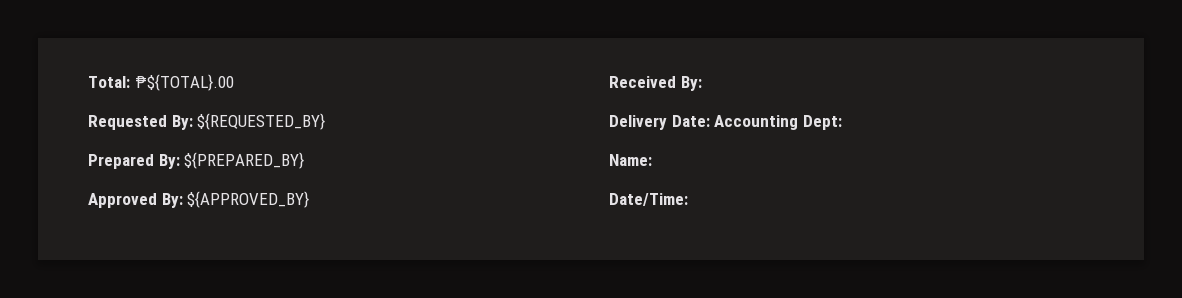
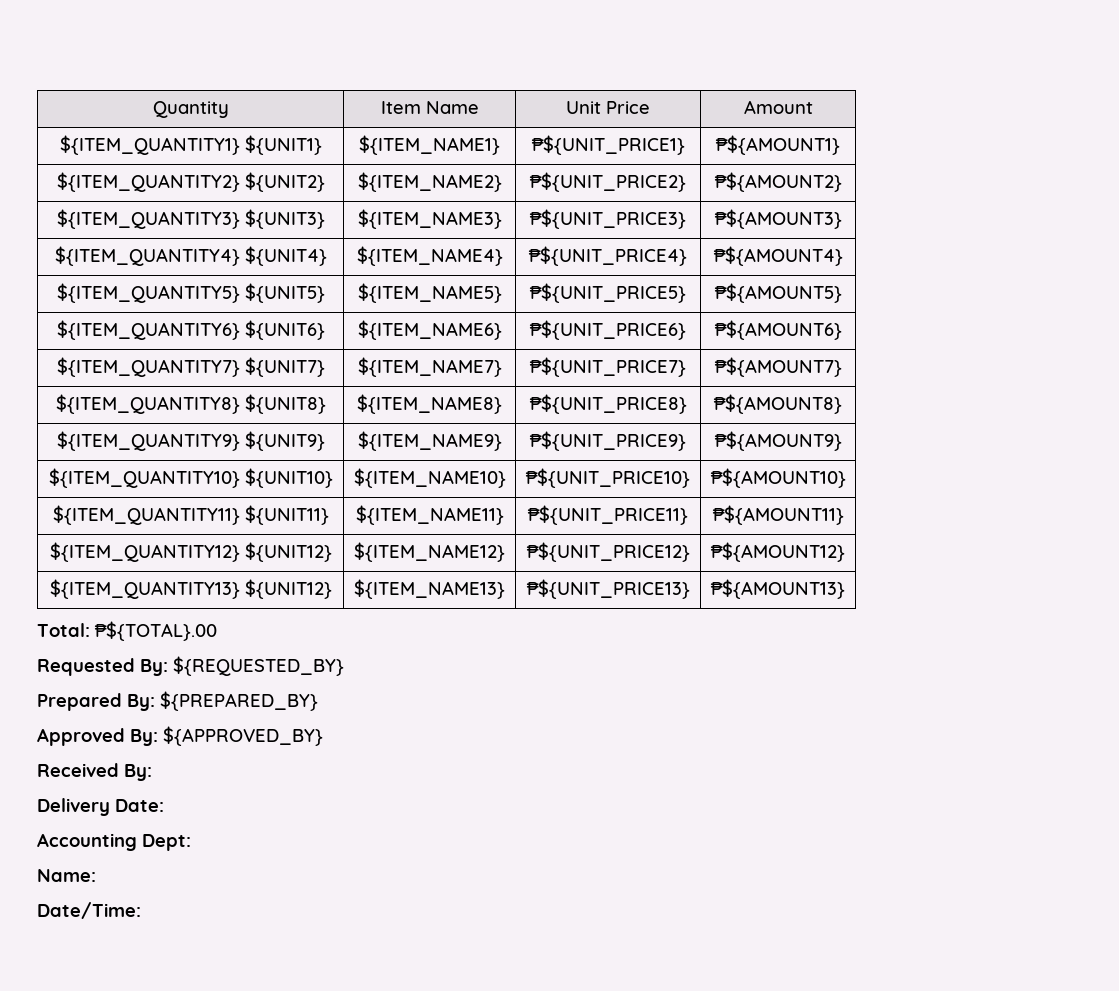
+ Quantity | Item Name | Unit Price | Amount
+ ${ITEM_QUANTITY1} ${UNIT1} | ${ITEM_NAME1} | ₱${UNIT_PRICE1} | ₱${AMOUNT1}
+ ${ITEM_QUANTITY2} ${UNIT2} | ${ITEM_NAME2} | ₱${UNIT_PRICE2} | ₱${AMOUNT2}
+ ${ITEM_QUANTITY3} ${UNIT3} | ${ITEM_NAME3} | ₱${UNIT_PRICE3} | ₱${AMOUNT3}
+ ${ITEM_QUANTITY4} ${UNIT4} | ${ITEM_NAME4} | ₱${UNIT_PRICE4} | ₱${AMOUNT4}
+ ${ITEM_QUANTITY5} ${UNIT5} | ${ITEM_NAME5} | ₱${UNIT_PRICE5} | ₱${AMOUNT5}
+ ${ITEM_QUANTITY6} ${UNIT6} | ${ITEM_NAME6} | ₱${UNIT_PRICE6} | ₱${AMOUNT6}
+ ${ITEM_QUANTITY7} ${UNIT7} | ${ITEM_NAME7} | ₱${UNIT_PRICE7} | ₱${AMOUNT7}
+ ${ITEM_QUANTITY8} ${UNIT8} | ${ITEM_NAME8} | ₱${UNIT_PRICE8} | ₱${AMOUNT8}
+ ${ITEM_QUANTITY9} ${UNIT9} | ${ITEM_NAME9} | ₱${UNIT_PRICE9} | ₱${AMOUNT9}
+ ${ITEM_QUANTITY10} ${UNIT10} | ${ITEM_NAME10} | ₱${UNIT_PRICE10} | ₱${AMOUNT10}
+ ${ITEM_QUANTITY11} ${UNIT11} | ${ITEM_NAME11} | ₱${UNIT_PRICE11} | ₱${AMOUNT11}
+ ${ITEM_QUANTITY12} ${UNIT12} | ${ITEM_NAME12} | ₱${UNIT_PRICE12} | ₱${AMOUNT12}
+ ${ITEM_QUANTITY13} ${UNIT12} | ${ITEM_NAME13} | ₱${UNIT_PRICE13} | ₱${AMOUNT13}
- Delivery Date: Accounting Dept:
+ Delivery Date:
+ Accounting Dept:

